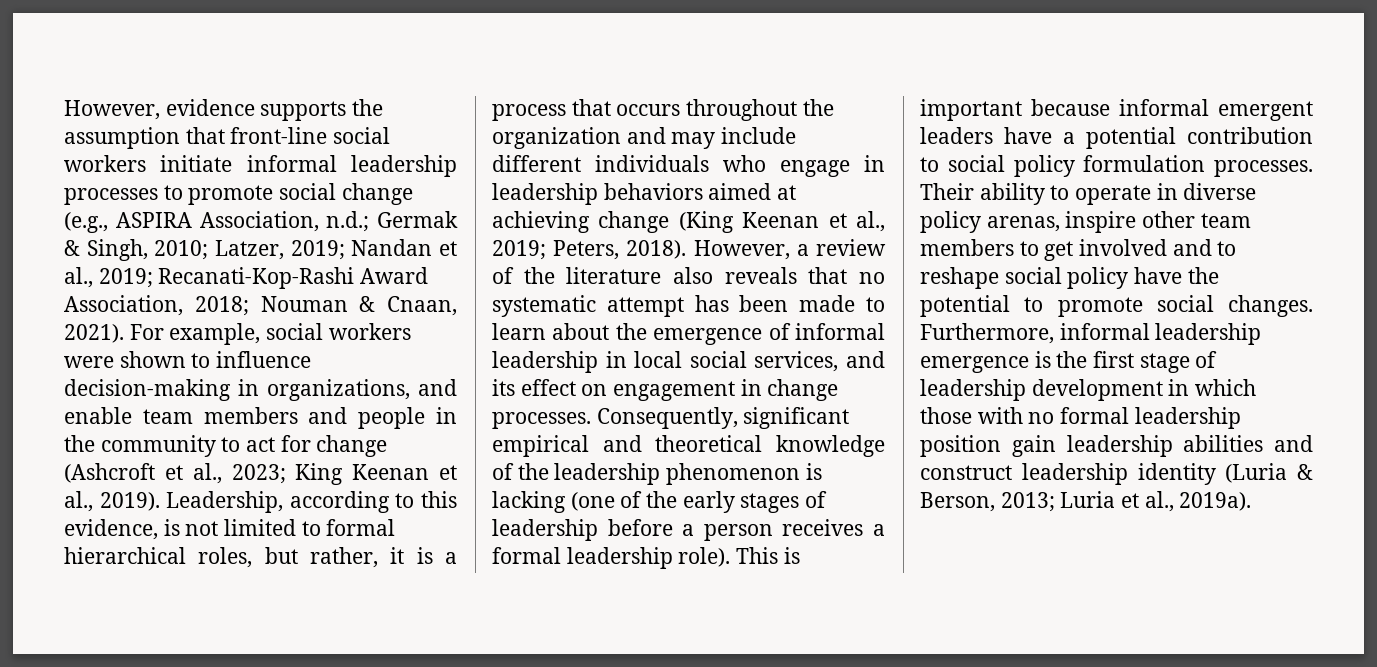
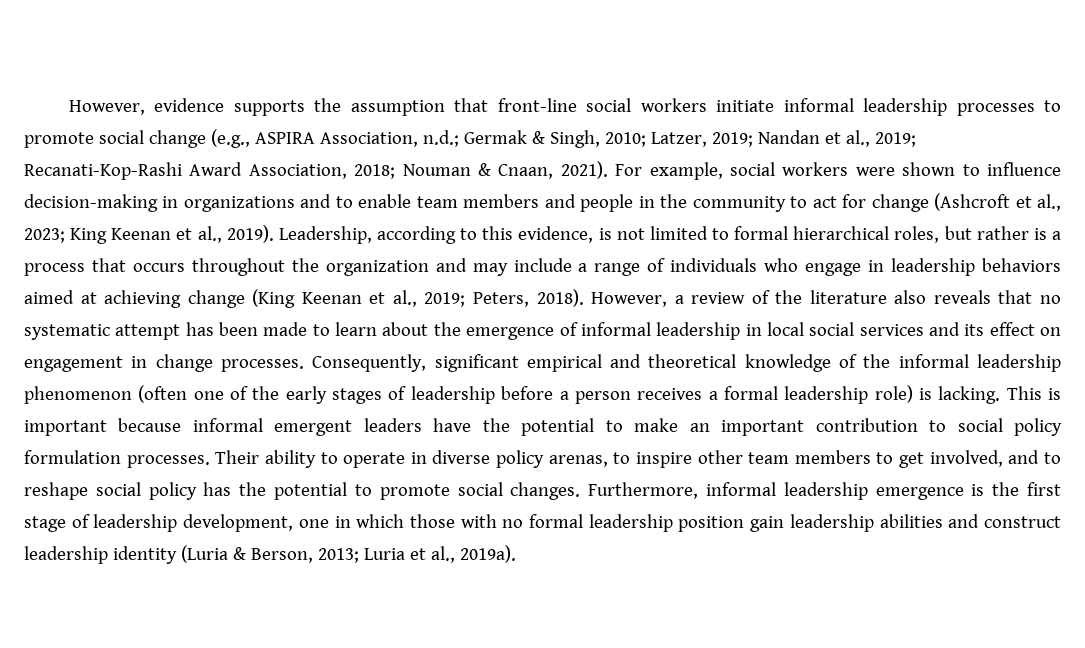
- For example, social workers were shown to influence decision-making in organizations, and enable team members and people in the community to act for change (Ashcroft et al., 2023; King Keenan et al., 2019).
+ For example, social workers were shown to influence decision-making in organizations and to enable team members and people in the community to act for change (Ashcroft et al., 2023; King Keenan et al., 2019).
- Leadership, according to this evidence, is not limited to formal hierarchical roles, but rather, it is a process that occurs throughout the organization and may include different individuals who engage in leadership behaviors aimed at achieving change (King Keenan et al., 2019; Peters, 2018).
+ Leadership, according to this evidence, is not limited to formal hierarchical roles, but rather is a process that occurs throughout the organization and may include a range of individuals who engage in leadership behaviors aimed at achieving change (King Keenan et al., 2019; Peters, 2018).
- However, a review of the literature also reveals that no systematic attempt has been made to learn about the emergence of informal leadership in local social services, and its effect on engagement in change processes.
+ However, a review of the literature also reveals that no systematic attempt has been made to learn about the emergence of informal leadership in local social services and its effect on engagement in change processes.
- Consequently, significant empirical and theoretical knowledge of the leadership phenomenon is lacking (one of the early stages of leadership before a person receives a formal leadership role).
+ Consequently, significant empirical and theoretical knowledge of the informal leadership phenomenon (often one of the early stages of leadership before a person receives a formal leadership role) is lacking.
- This is important because informal emergent leaders have a potential contribution to social policy formulation processes.
+ This is important because informal emergent leaders have the potential to make an important contribution to social policy formulation processes.
- Their ability to operate in diverse policy arenas, inspire other team members to get involved and to reshape social policy have the potential to promote social changes.
+ Their ability to operate in diverse policy arenas, to inspire other team members to get involved, and to reshape social policy has the potential to promote social changes.
- Furthermore, informal leadership emergence is the first stage of leadership development in which those with no formal leadership position gain leadership abilities and construct leadership identity (Luria & Berson, 2013; Luria et al., 2019a).
+ Furthermore, informal leadership emergence is the first stage of leadership development, one in which those with no formal leadership position gain leadership abilities and construct leadership identity (Luria & Berson, 2013; Luria et al., 2019a).

